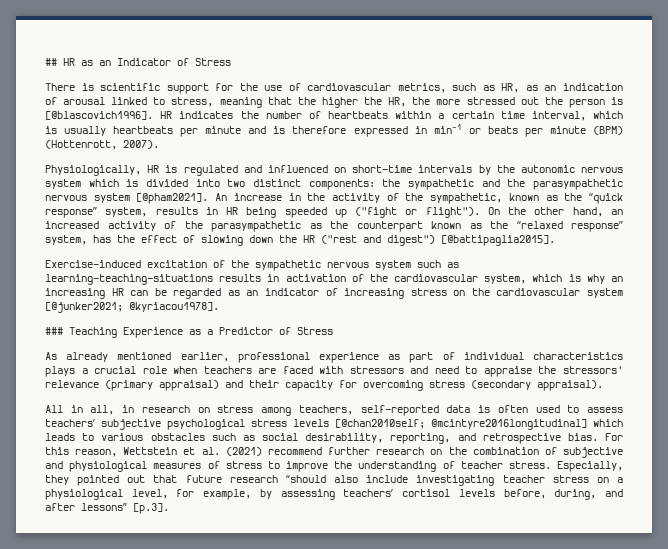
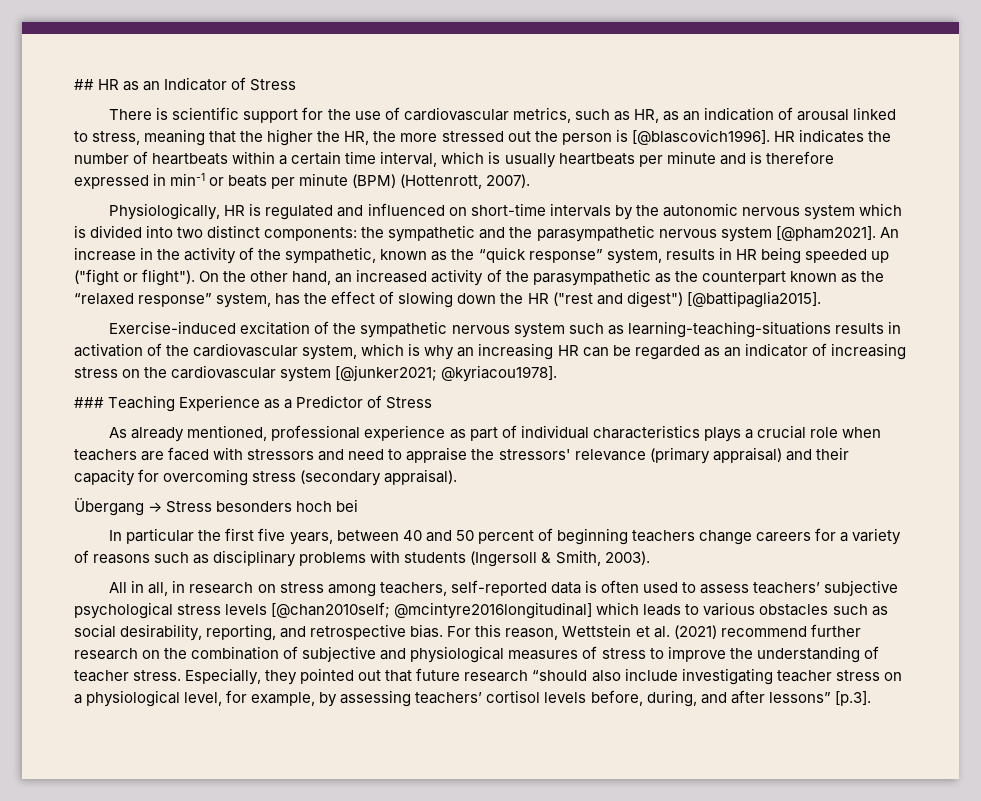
- As already mentioned earlier, professional experience as part of individual characteristics plays a crucial role when teachers are faced with stressors and need to appraise the stressors' relevance (primary appraisal) and their capacity for overcoming stress (secondary appraisal).
+ As already mentioned, professional experience as part of individual characteristics plays a crucial role when teachers are faced with stressors and need to appraise the stressors' relevance (primary appraisal) and their capacity for overcoming stress (secondary appraisal).
+ Übergang → Stress besonders hoch bei
+ In particular the first five years, between 40 and 50 percent of beginning teachers change careers for a variety of reasons such as disciplinary problems with students (Ingersoll & Smith, 2003).

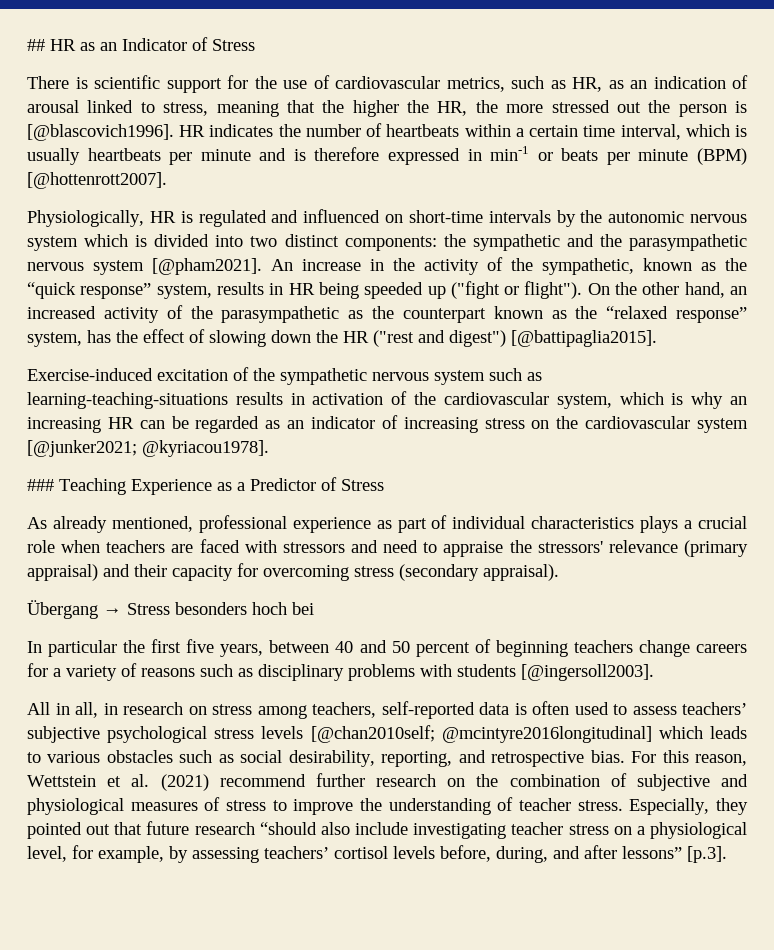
- HR indicates the number of heartbeats within a certain time interval, which is usually heartbeats per minute and is therefore expressed in min-1 or beats per minute (BPM) (Hottenrott, 2007).
+ HR indicates the number of heartbeats within a certain time interval, which is usually heartbeats per minute and is therefore expressed in min-1 or beats per minute (BPM) [@hottenrott2007].
- In particular the first five years, between 40 and 50 percent of beginning teachers change careers for a variety of reasons such as disciplinary problems with students (Ingersoll & Smith, 2003).
+ In particular the first five years, between 40 and 50 percent of beginning teachers change careers for a variety of reasons such as disciplinary problems with students [@ingersoll2003].

